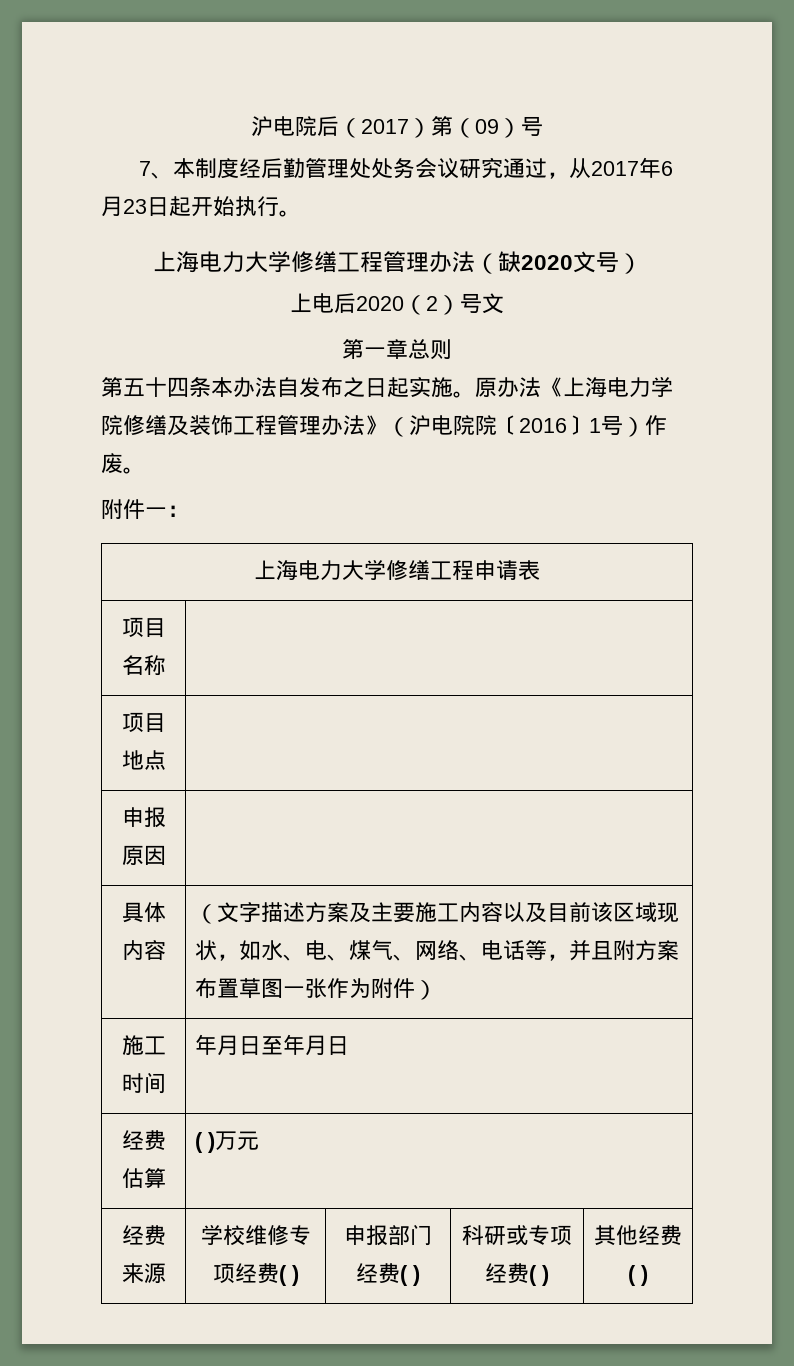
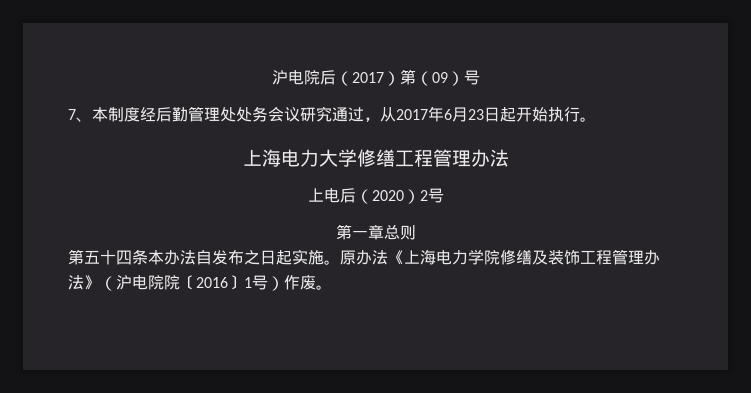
- 上海电力大学修缮工程管理办法（缺2020文号）
+ 上海电力大学修缮工程管理办法
- 上电后2020（2）号文
+ 上电后（2020）2号
- 附件一：
- 上海电力大学修缮工程申请表
- 项目名称 |
- 项目地点 |
- 申报原因 |
- 具体内容 | （文字描述方案及主要施工内容以及目前该区域现状，如水、电、煤气、网络、电话等，并且附方案布置草图一张作为附件）
- 施工时间 | 年月日至年月日
- 经费估算 | ( )万元
- 经费来源 | 学校维修专项经费( ) | 申报部门经费( ) | 科研或专项经费( ) | 其他经费( )

